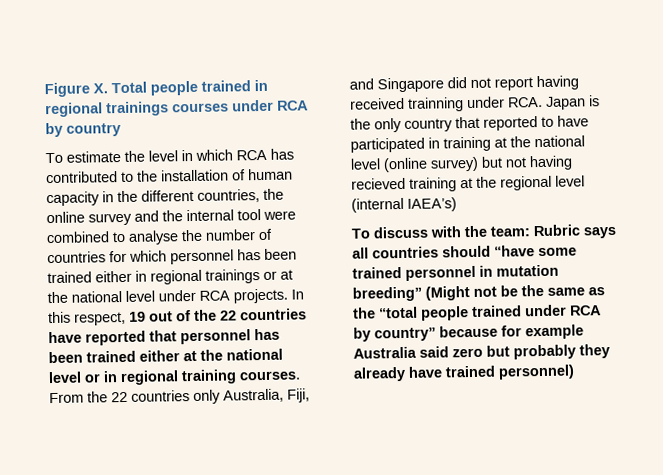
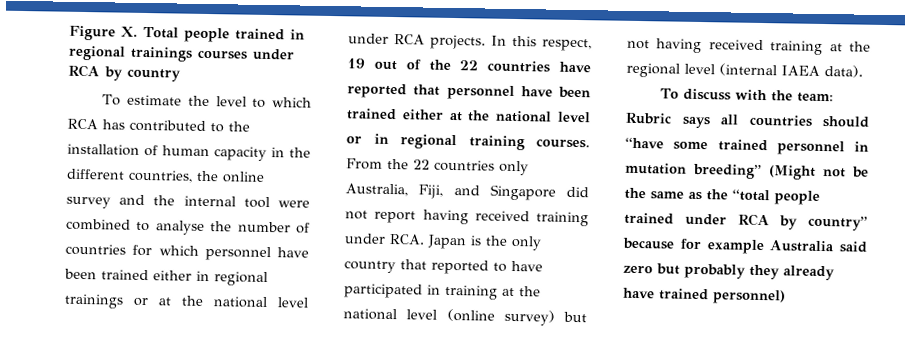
- To estimate the level in which RCA has contributed to the installation of human capacity in the different countries, the online survey and the internal tool were combined to analyse the number of countries for which personnel has been trained either in regional trainings or at the national level under RCA projects.
+ To estimate the level to which RCA has contributed to the installation of human capacity in the different countries, the online survey and the internal tool were combined to analyse the number of countries for which personnel have been trained either in regional trainings or at the national level under RCA projects.
- In this respect, 19 out of the 22 countries have reported that personnel has been trained either at the national level or in regional training courses.
+ In this respect, 19 out of the 22 countries have reported that personnel have been trained either at the national level or in regional training courses.
- From the 22 countries only Australia, Fiji, and Singapore did not report having received trainning under RCA. Japan is the only country that reported to have participated in training at the national level (online survey) but not having recieved training at the regional level (internal IAEA’s)
+ From the 22 countries only Australia, Fiji, and Singapore did not report having received training under RCA. Japan is the only country that reported to have participated in training at the national level (online survey) but not having received training at the regional level (internal IAEA data).

